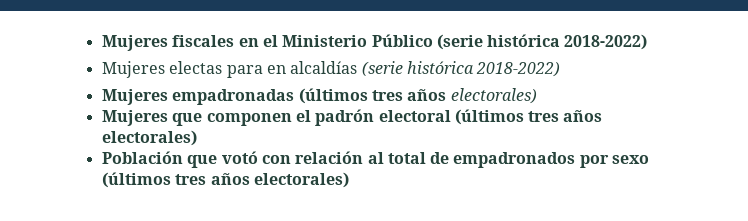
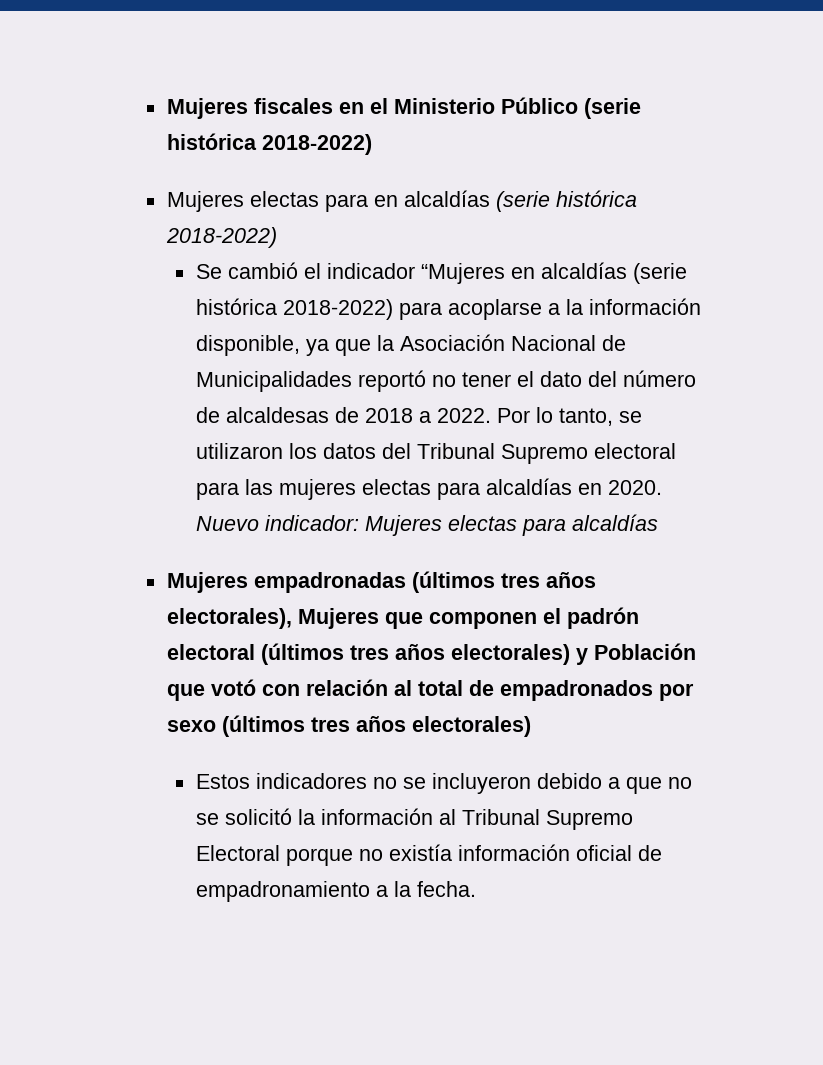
+ Se cambió el indicador “Mujeres en alcaldías (serie histórica 2018-2022) para acoplarse a la información disponible, ya que la Asociación Nacional de Municipalidades reportó no tener el dato del número de alcaldesas de 2018 a 2022. Por lo tanto, se utilizaron los datos del Tribunal Supremo electoral para las mujeres electas para alcaldías en 2020. Nuevo indicador: Mujeres electas para alcaldías
- Mujeres empadronadas (últimos tres años electorales)
- Mujeres que componen el padrón electoral (últimos tres años electorales)
- Población que votó con relación al total de empadronados por sexo (últimos tres años electorales)
+ Mujeres empadronadas (últimos tres años electorales), Mujeres que componen el padrón electoral (últimos tres años electorales) y Población que votó con relación al total de empadronados por sexo (últimos tres años electorales)
+ Estos indicadores no se incluyeron debido a que no se solicitó la información al Tribunal Supremo Electoral porque no existía información oficial de empadronamiento a la fecha.

